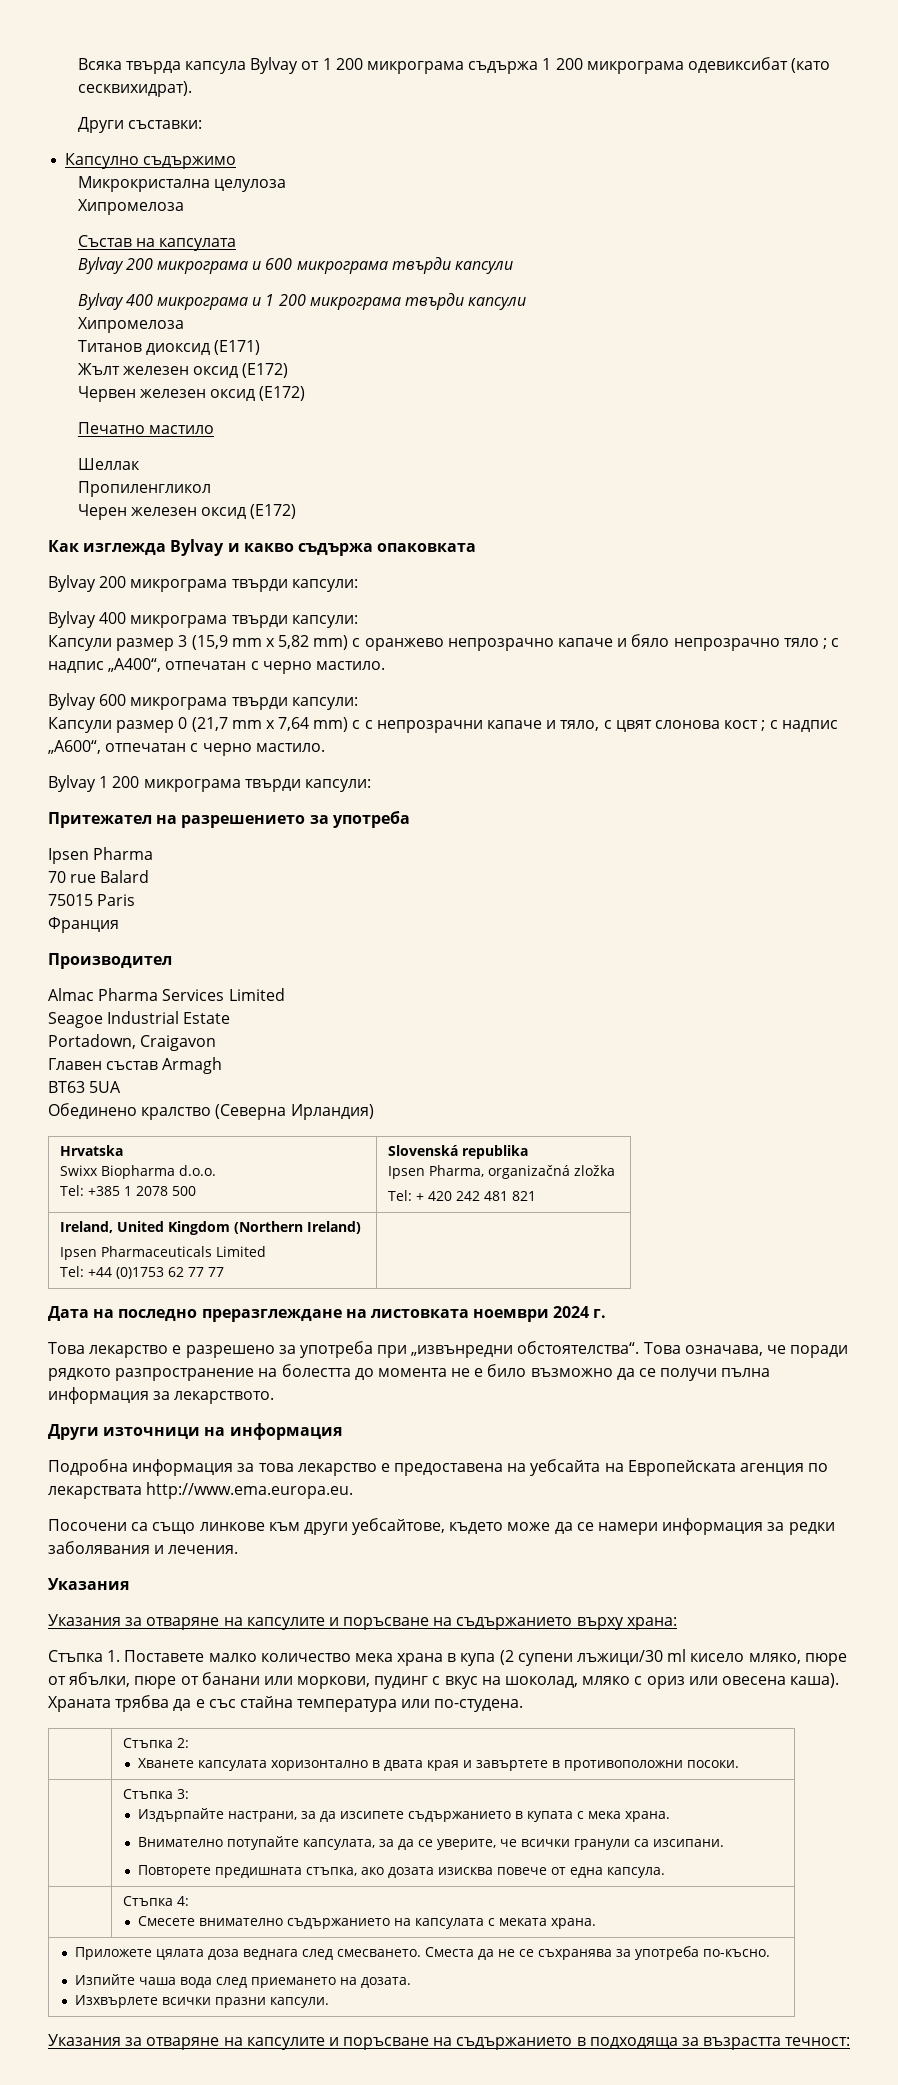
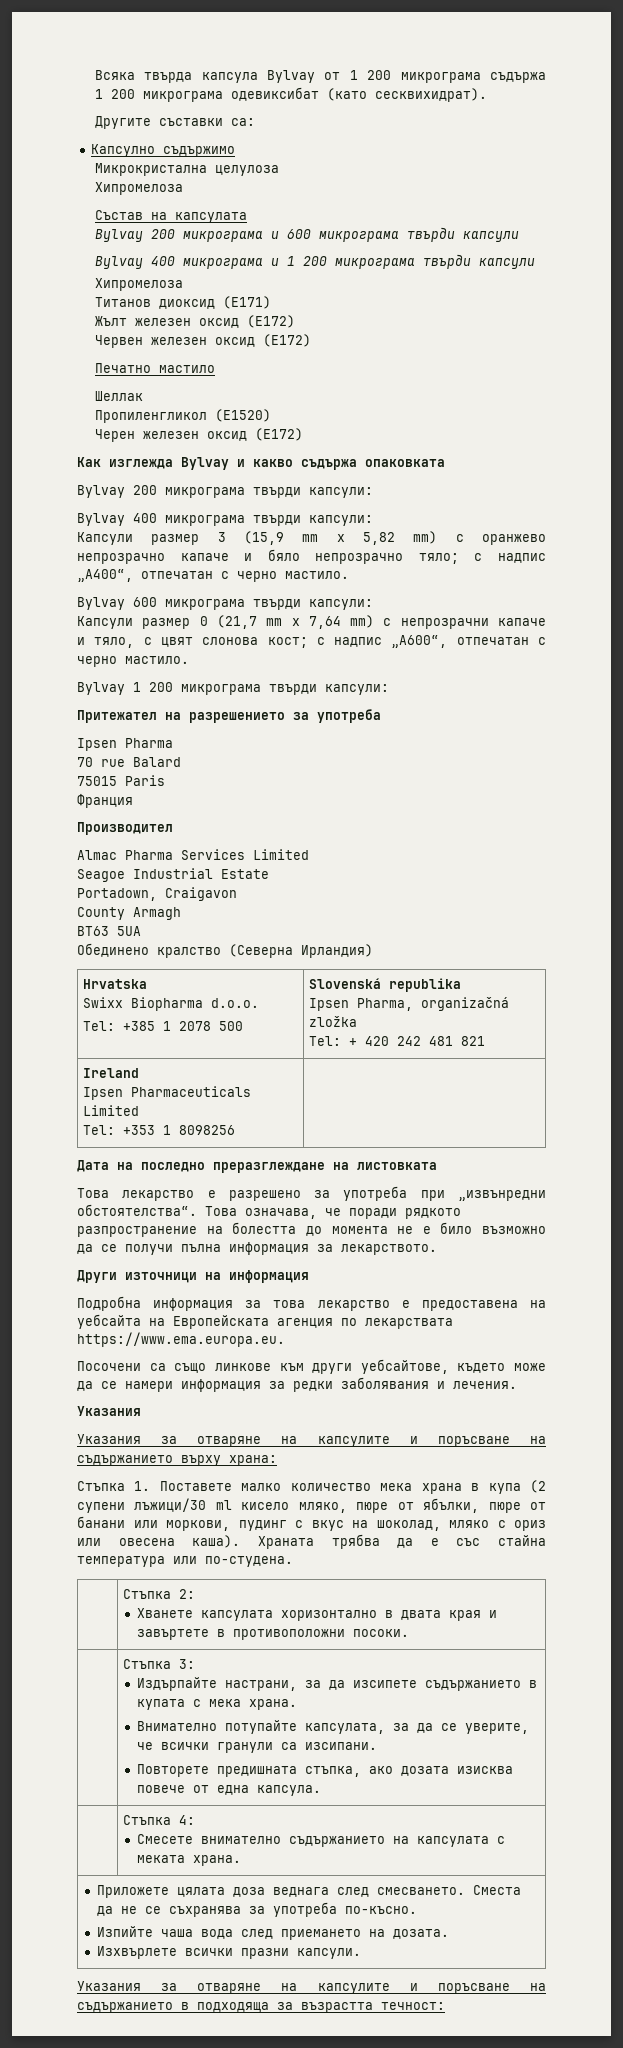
- Други съставки:
+ Другите съставки са:
- Пропиленгликол
+ Пропиленгликол (Е1520)
- Капсули размер 3 (15,9 mm x 5,82 mm) с оранжево непрозрачно капаче и бяло непрозрачно тяло ; с надпис „А400“, отпечатан с черно мастило.
+ Капсули размер 3 (15,9 mm x 5,82 mm) с оранжево непрозрачно капаче и бяло непрозрачно тяло; с надпис „А400“, отпечатан с черно мастило.
- Капсули размер 0 (21,7 mm x 7,64 mm) с с непрозрачни капаче и тяло, с цвят слонова кост ; с надпис „А600“, отпечатан с черно мастило.
+ Капсули размер 0 (21,7 mm x 7,64 mm) с непрозрачни капаче и тяло, с цвят слонова кост; с надпис „А600“, отпечатан с черно мастило.
- Главен състав Armagh
+ County Armagh
- Ireland, United Kingdom (Northern Ireland)
+ Ireland
  Ipsen Pharmaceuticals Limited
- Tel: +44 (0)1753 62 77 77 |
+ Tel: +353 1 8098256 |
- Дата на последно преразглеждане на листовката ноември 2024 г.
+ Дата на последно преразглеждане на листовката
- Подробна информация за това лекарство е предоставена на уебсайта на Европейската агенция по лекарствата http://www.ema.europa.eu.
+ Подробна информация за това лекарство е предоставена на уебсайта на Европейската агенция по лекарствата https://www.ema.europa.eu.

